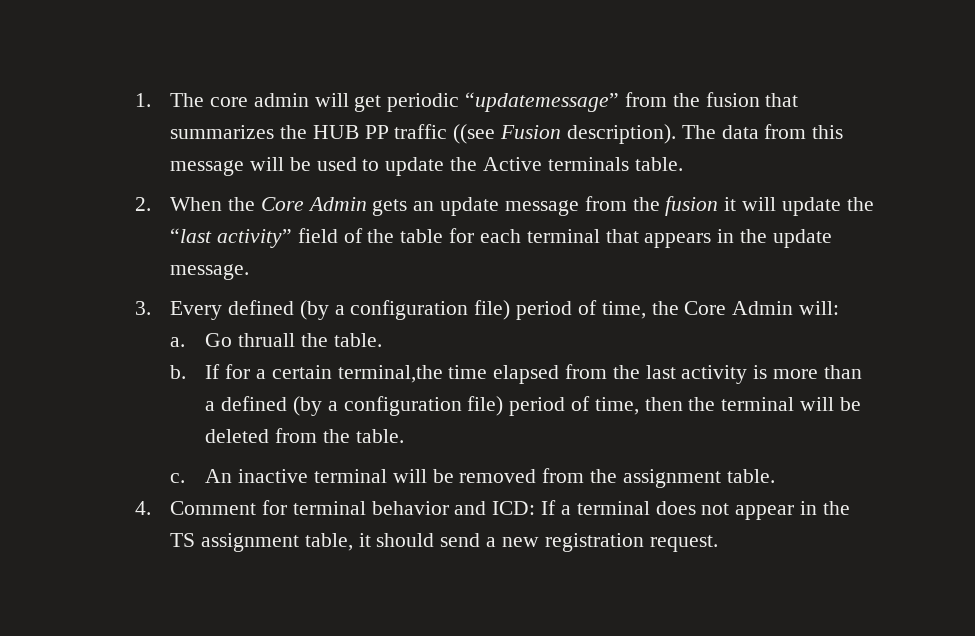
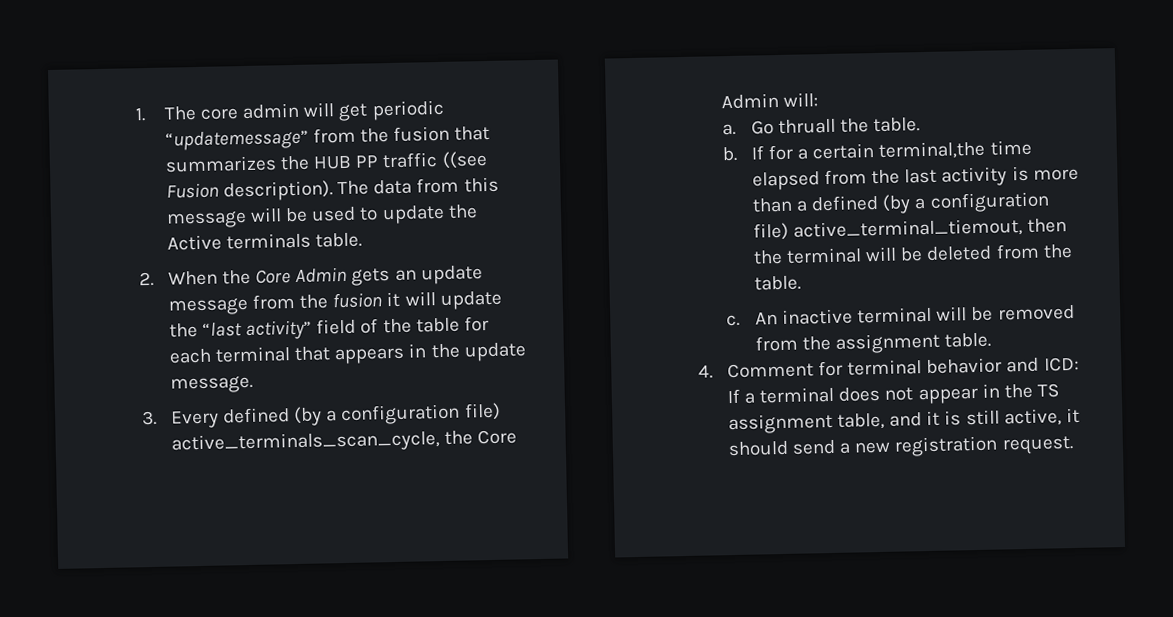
- 3. Every defined (by a configuration file) period of time, the Core Admin will:
+ 3. Every defined (by a configuration file) active_terminals_scan_cycle, the Core Admin will:
- If for a certain terminal,the time elapsed from the last activity is more than a defined (by a configuration file) period of time, then the terminal will be deleted from the table.
+ If for a certain terminal,the time elapsed from the last activity is more than a defined (by a configuration file) active_terminal_tiemout, then the terminal will be deleted from the table.
- 4. Comment for terminal behavior and ICD: If a terminal does not appear in the TS assignment table, it should send a new registration request.
+ 4. Comment for terminal behavior and ICD: If a terminal does not appear in the TS assignment table, and it is still active, it should send a new registration request.

